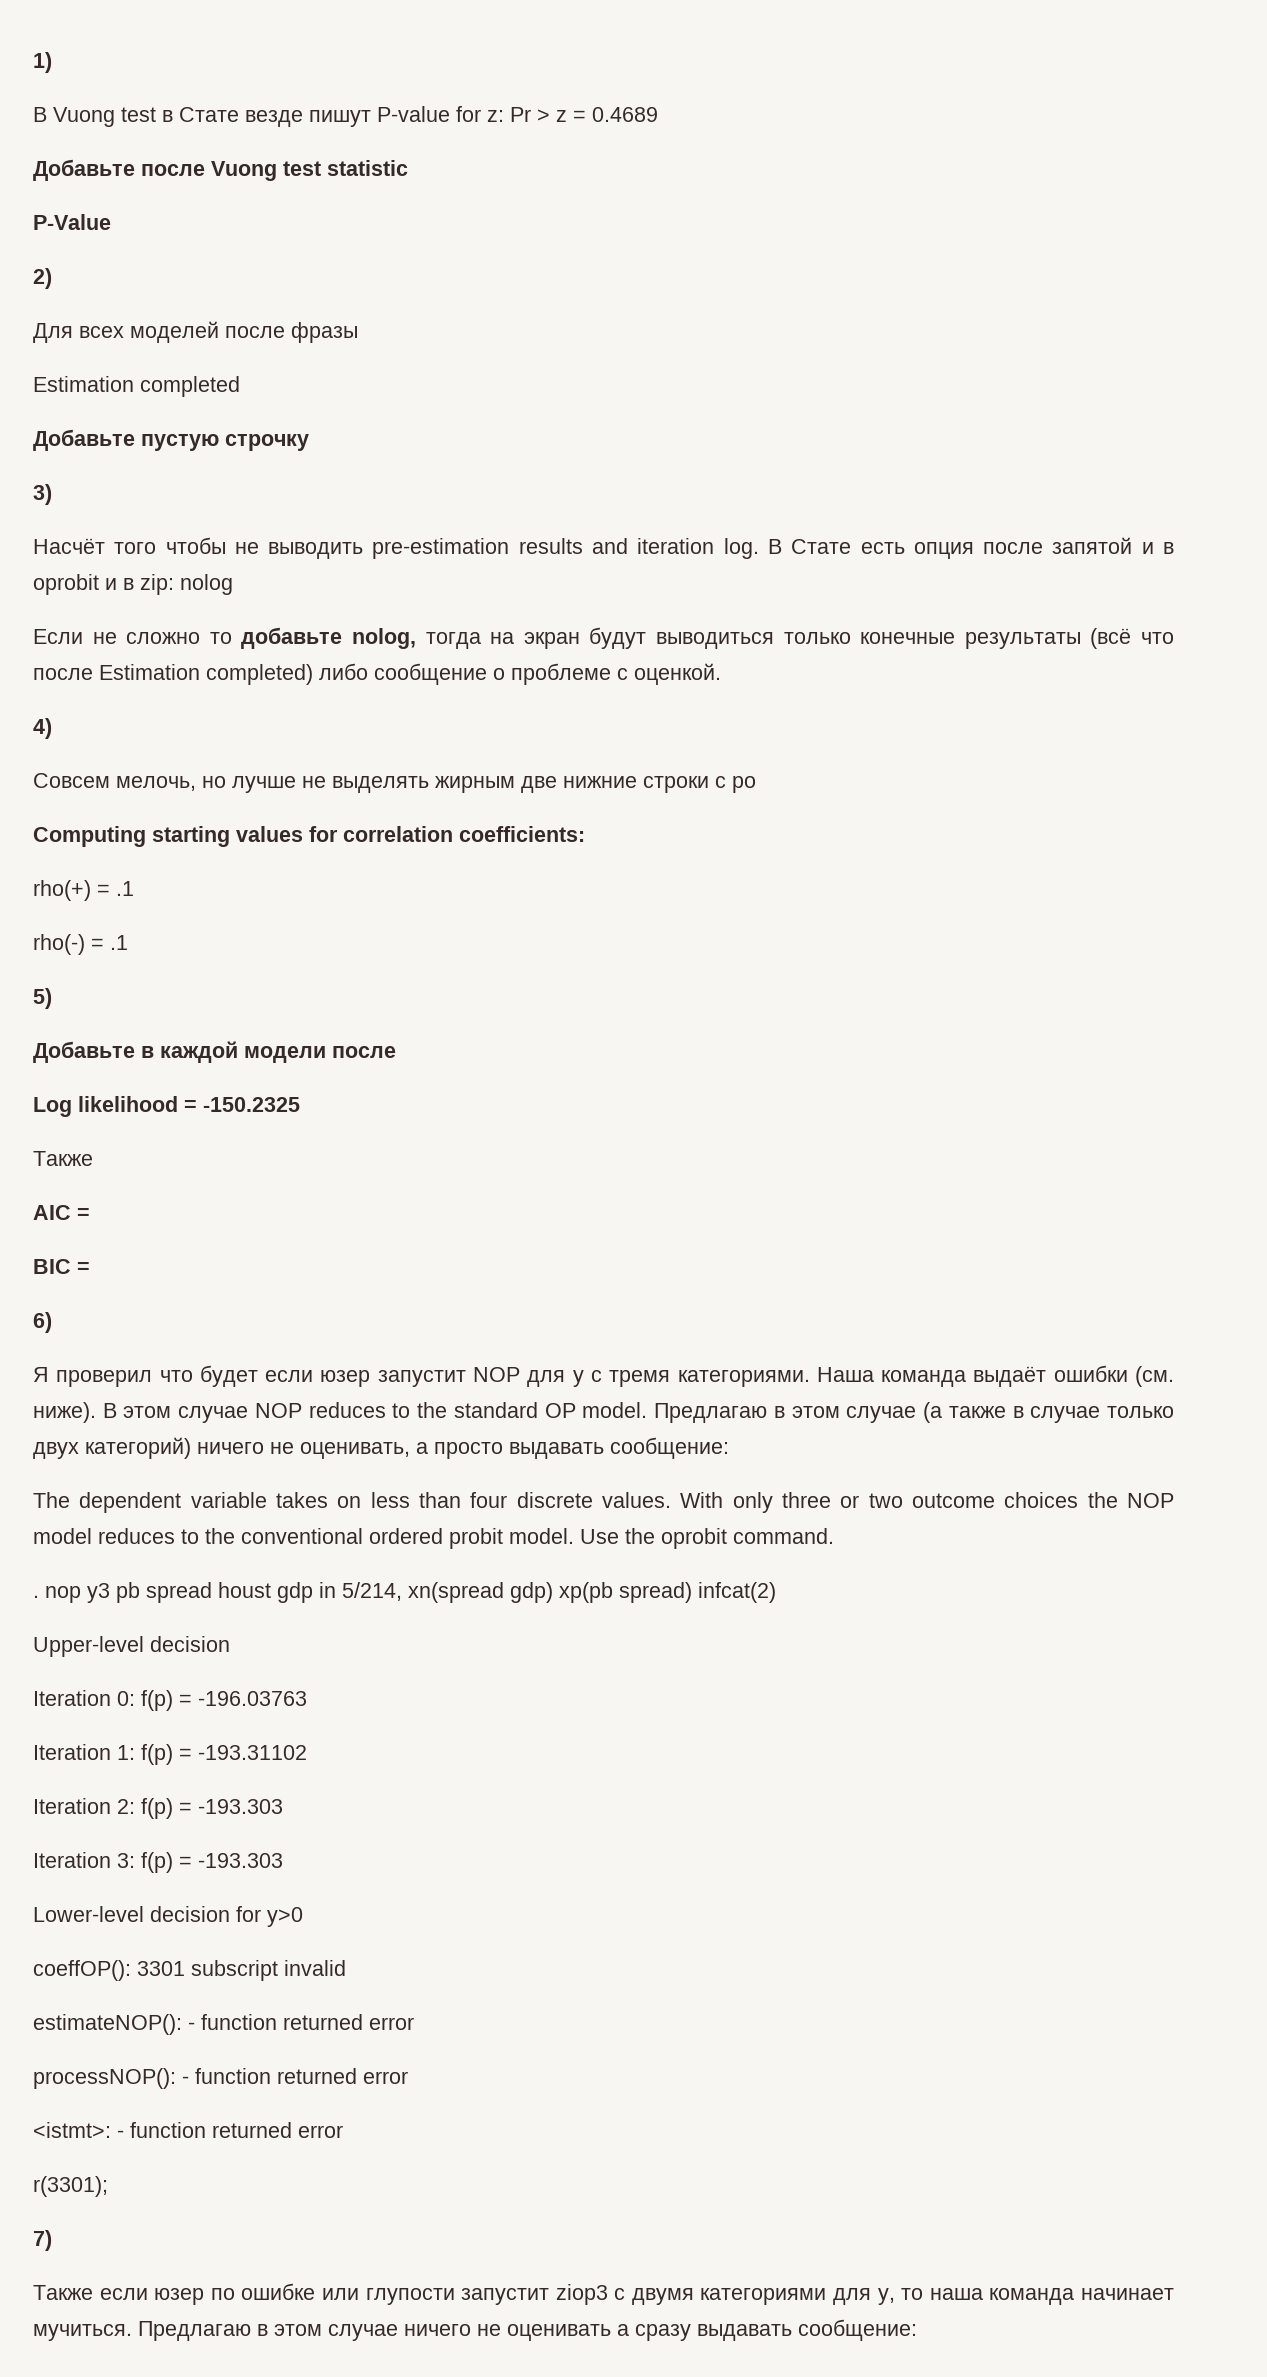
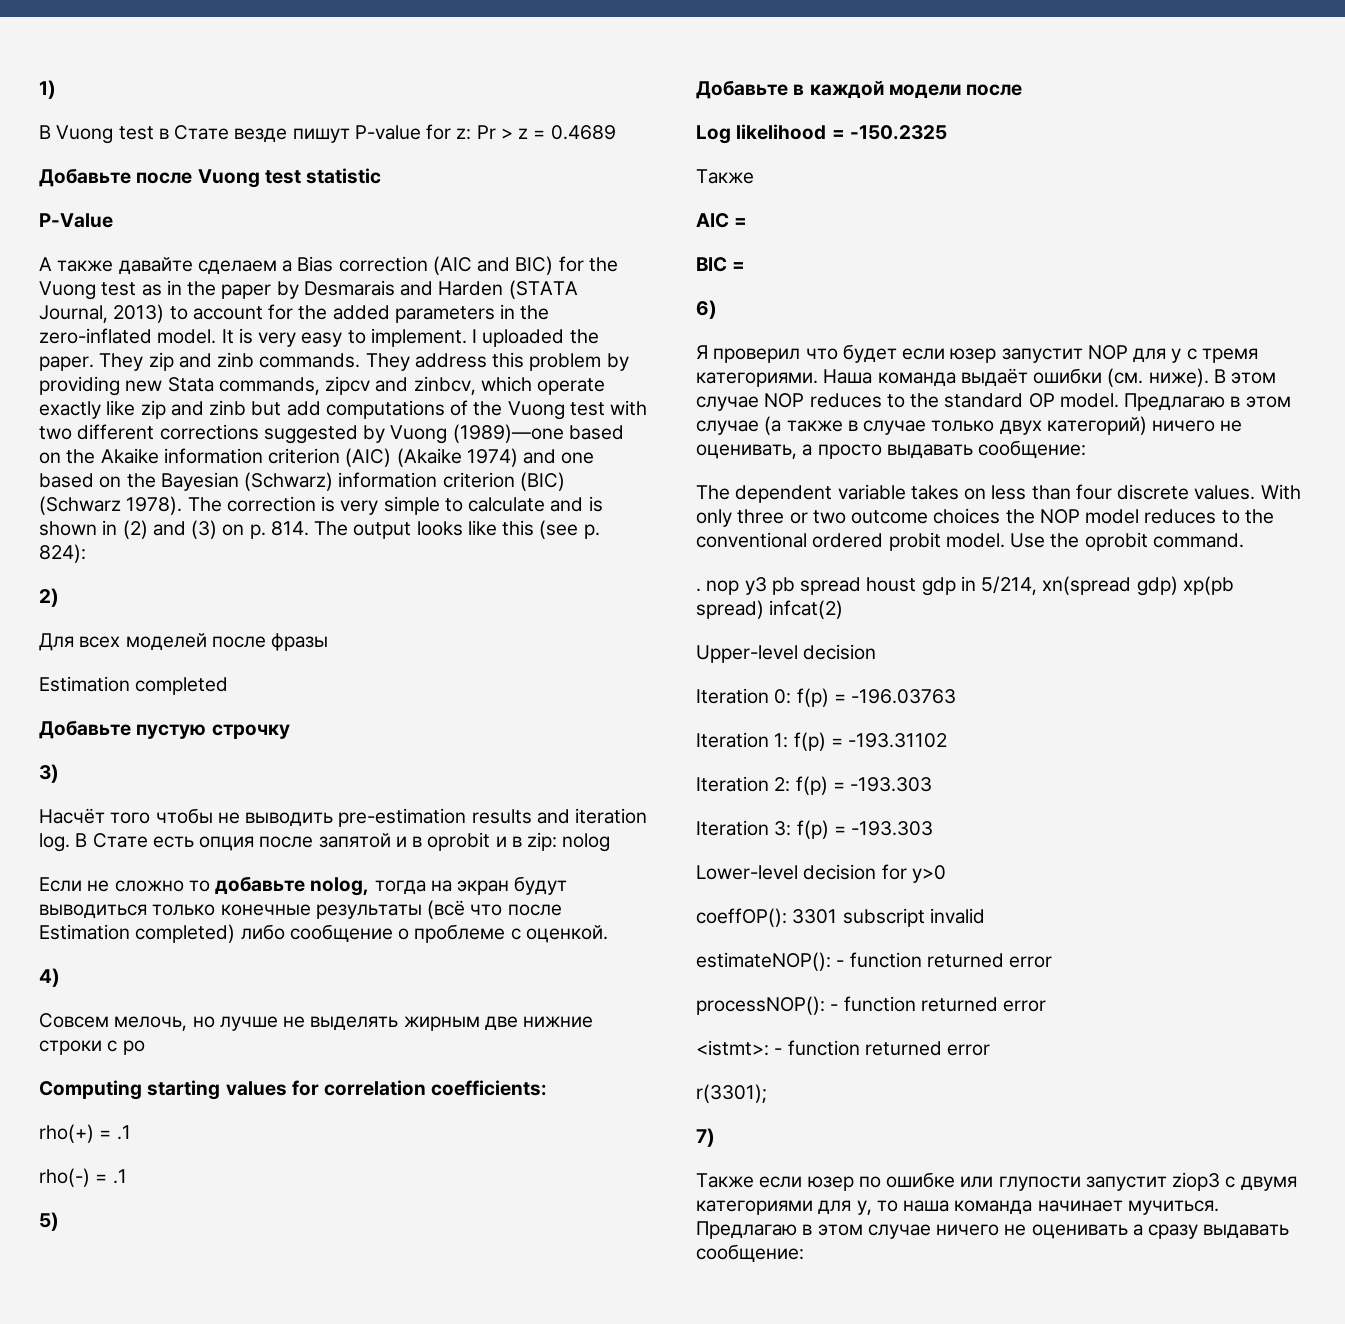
+ А также давайте сделаем a Bias correction (AIC and BIC) for the Vuong test as in the paper by Desmarais and Harden (STATA Journal, 2013) to account for the added parameters in the zero-inflated model. It is very easy to implement. I uploaded the paper. They zip and zinb commands. They address this problem by providing new Stata commands, zipcv and zinbcv, which operate exactly like zip and zinb but add computations of the Vuong test with two different corrections suggested by Vuong (1989)—one based on the Akaike information criterion (AIC) (Akaike 1974) and one based on the Bayesian (Schwarz) information criterion (BIC) (Schwarz 1978). The correction is very simple to calculate and is shown in (2) and (3) on p. 814. The output looks like this (see p. 824):

